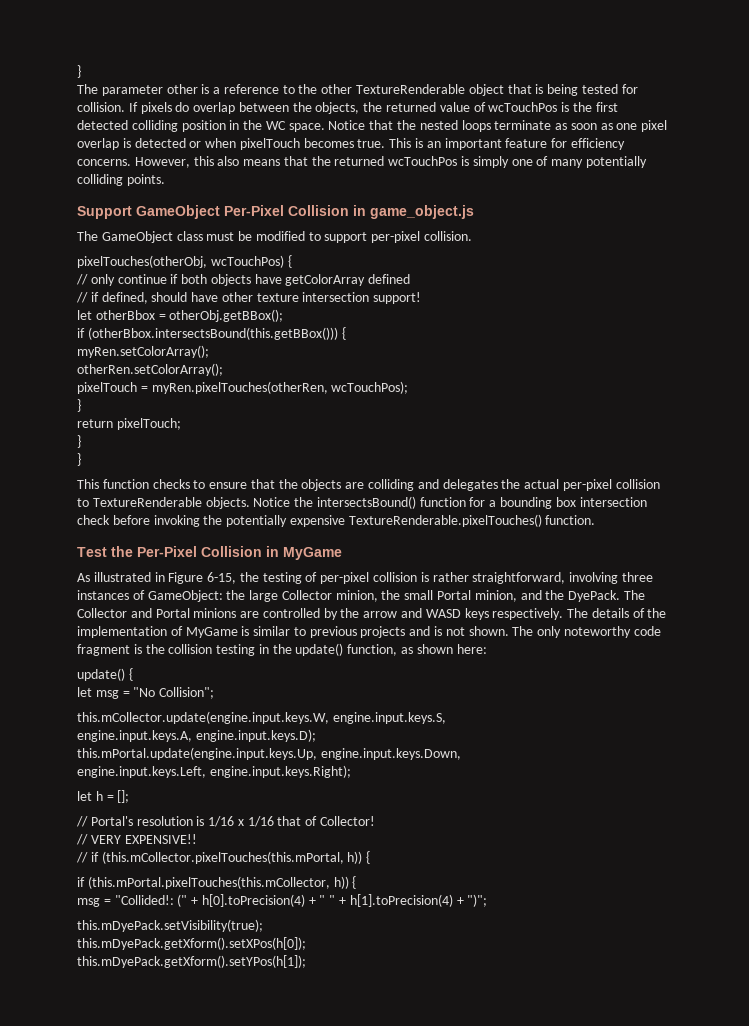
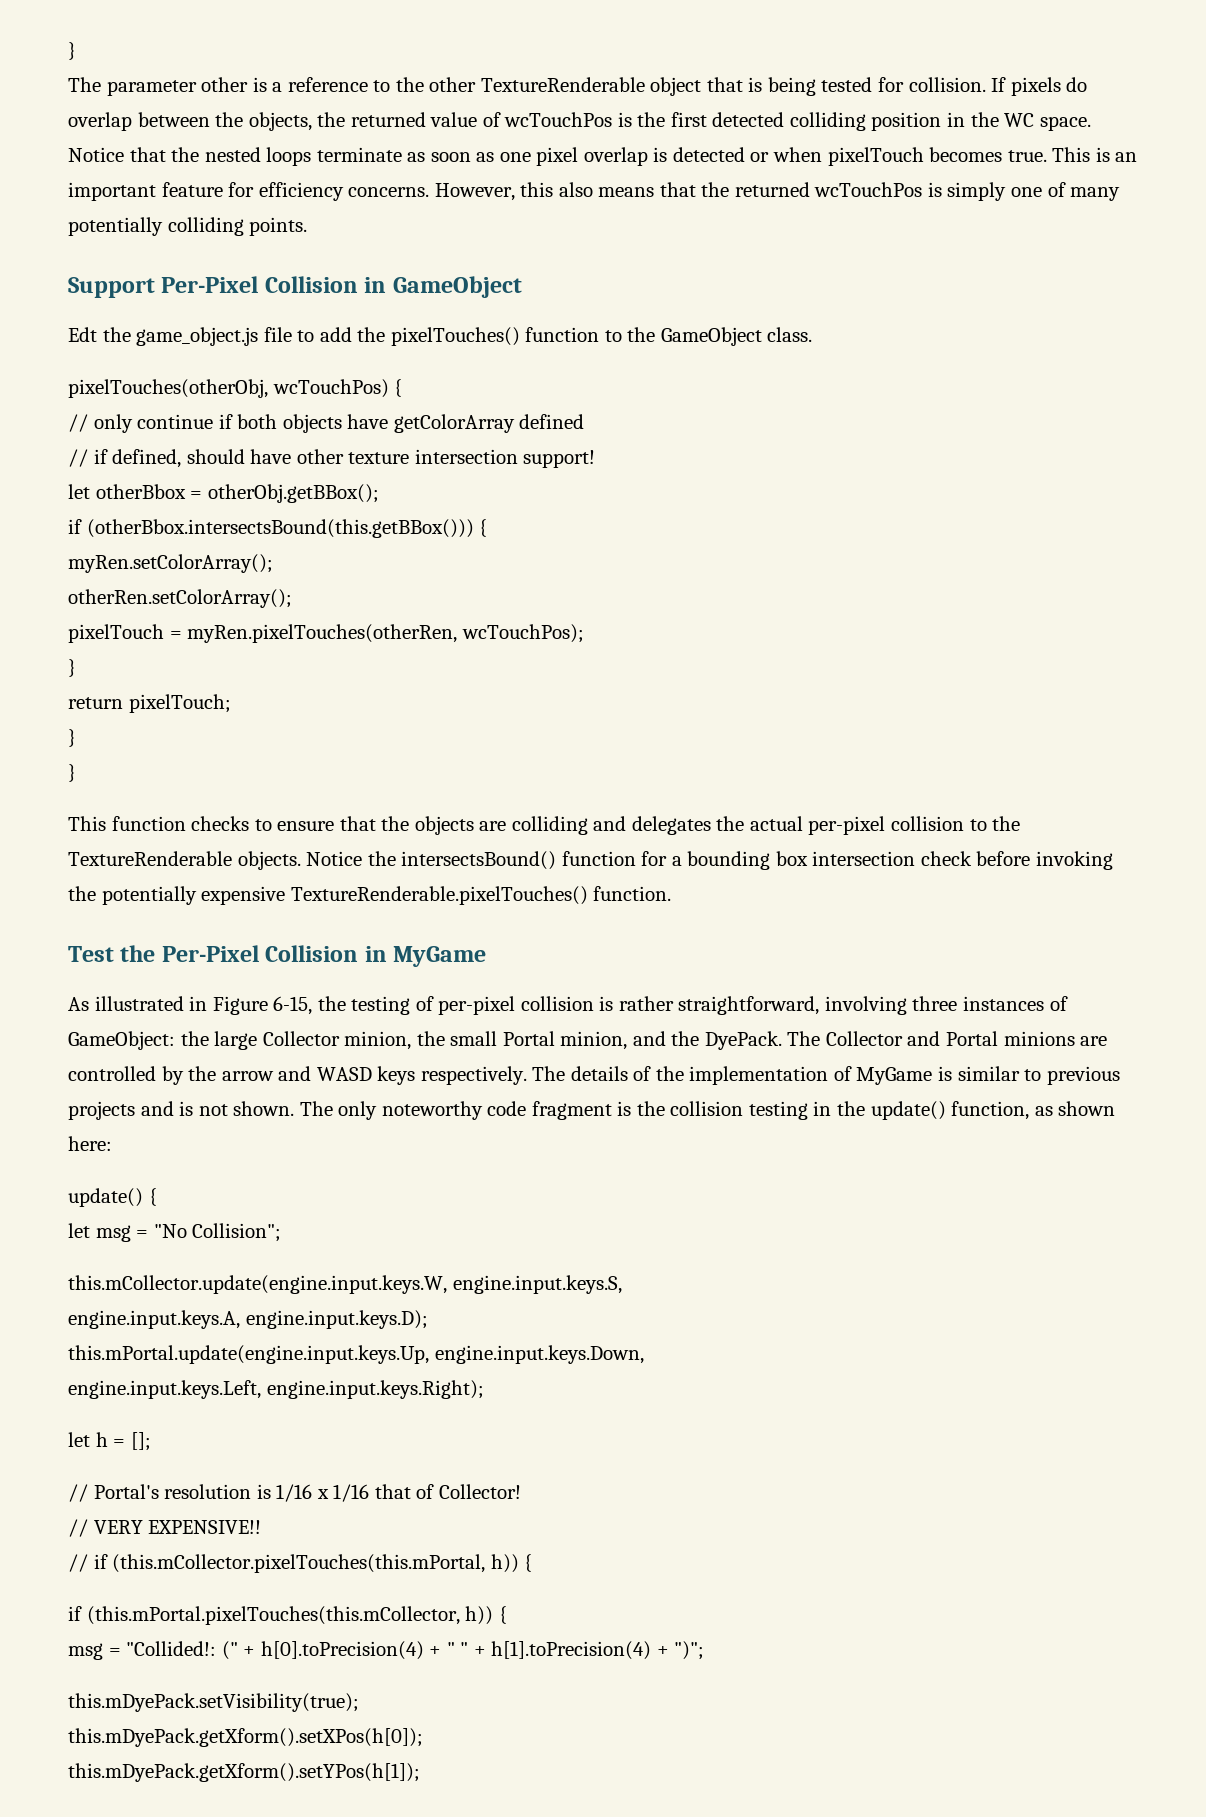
- Support GameObject Per-Pixel Collision in game_object.js
- The GameObject class must be modified to support per-pixel collision.
+ Support Per-Pixel Collision in GameObject
+ Edt the game_object.js file to add the pixelTouches() function to the GameObject class.
- This function checks to ensure that the objects are colliding and delegates the actual per-pixel collision to TextureRenderable objects.
+ This function checks to ensure that the objects are colliding and delegates the actual per-pixel collision to the TextureRenderable objects.

